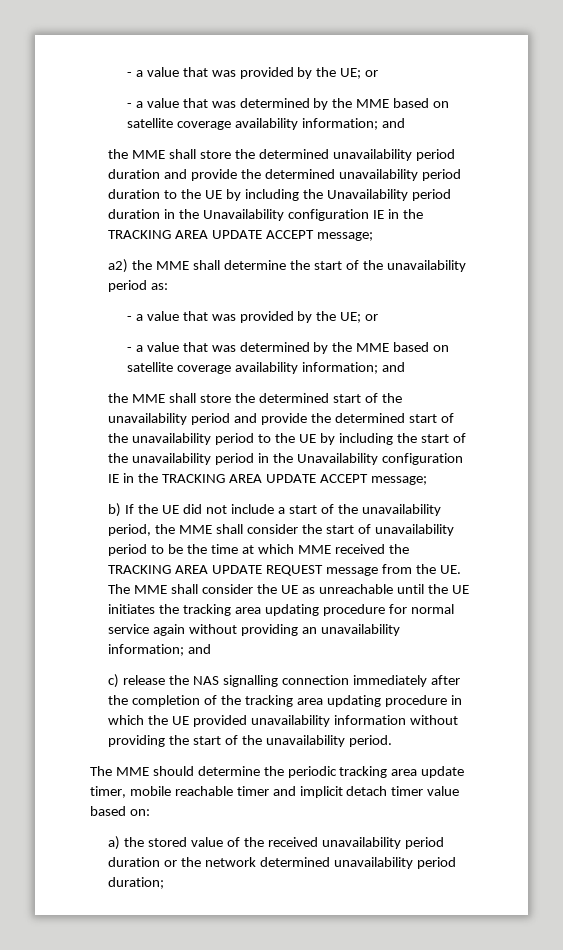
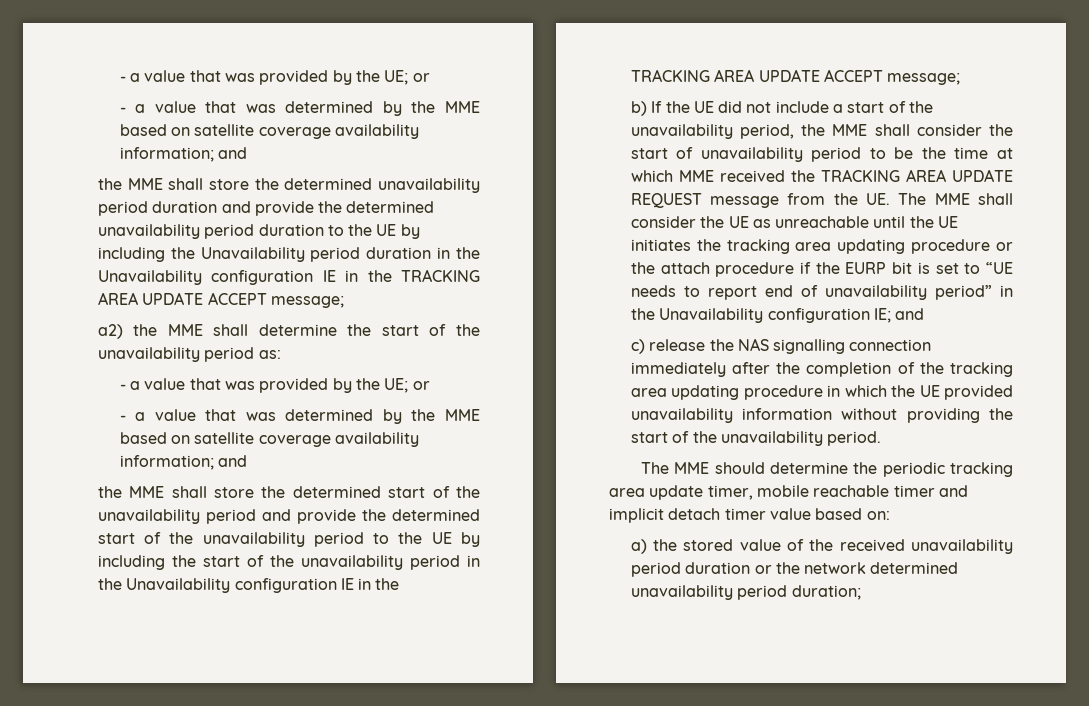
- b) If the UE did not include a start of the unavailability period, the MME shall consider the start of unavailability period to be the time at which MME received the TRACKING AREA UPDATE REQUEST message from the UE. The MME shall consider the UE as unreachable until the UE initiates the tracking area updating procedure for normal service again without providing an unavailability information; and
+ b) If the UE did not include a start of the unavailability period, the MME shall consider the start of unavailability period to be the time at which MME received the TRACKING AREA UPDATE REQUEST message from the UE. The MME shall consider the UE as unreachable until the UE initiates the tracking area updating procedure or the attach procedure if the EURP bit is set to “UE needs to report end of unavailability period” in the Unavailability configuration IE; and

